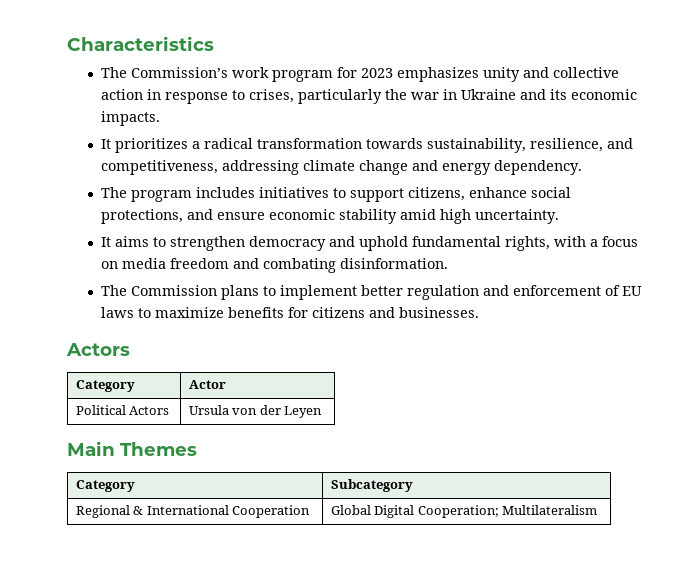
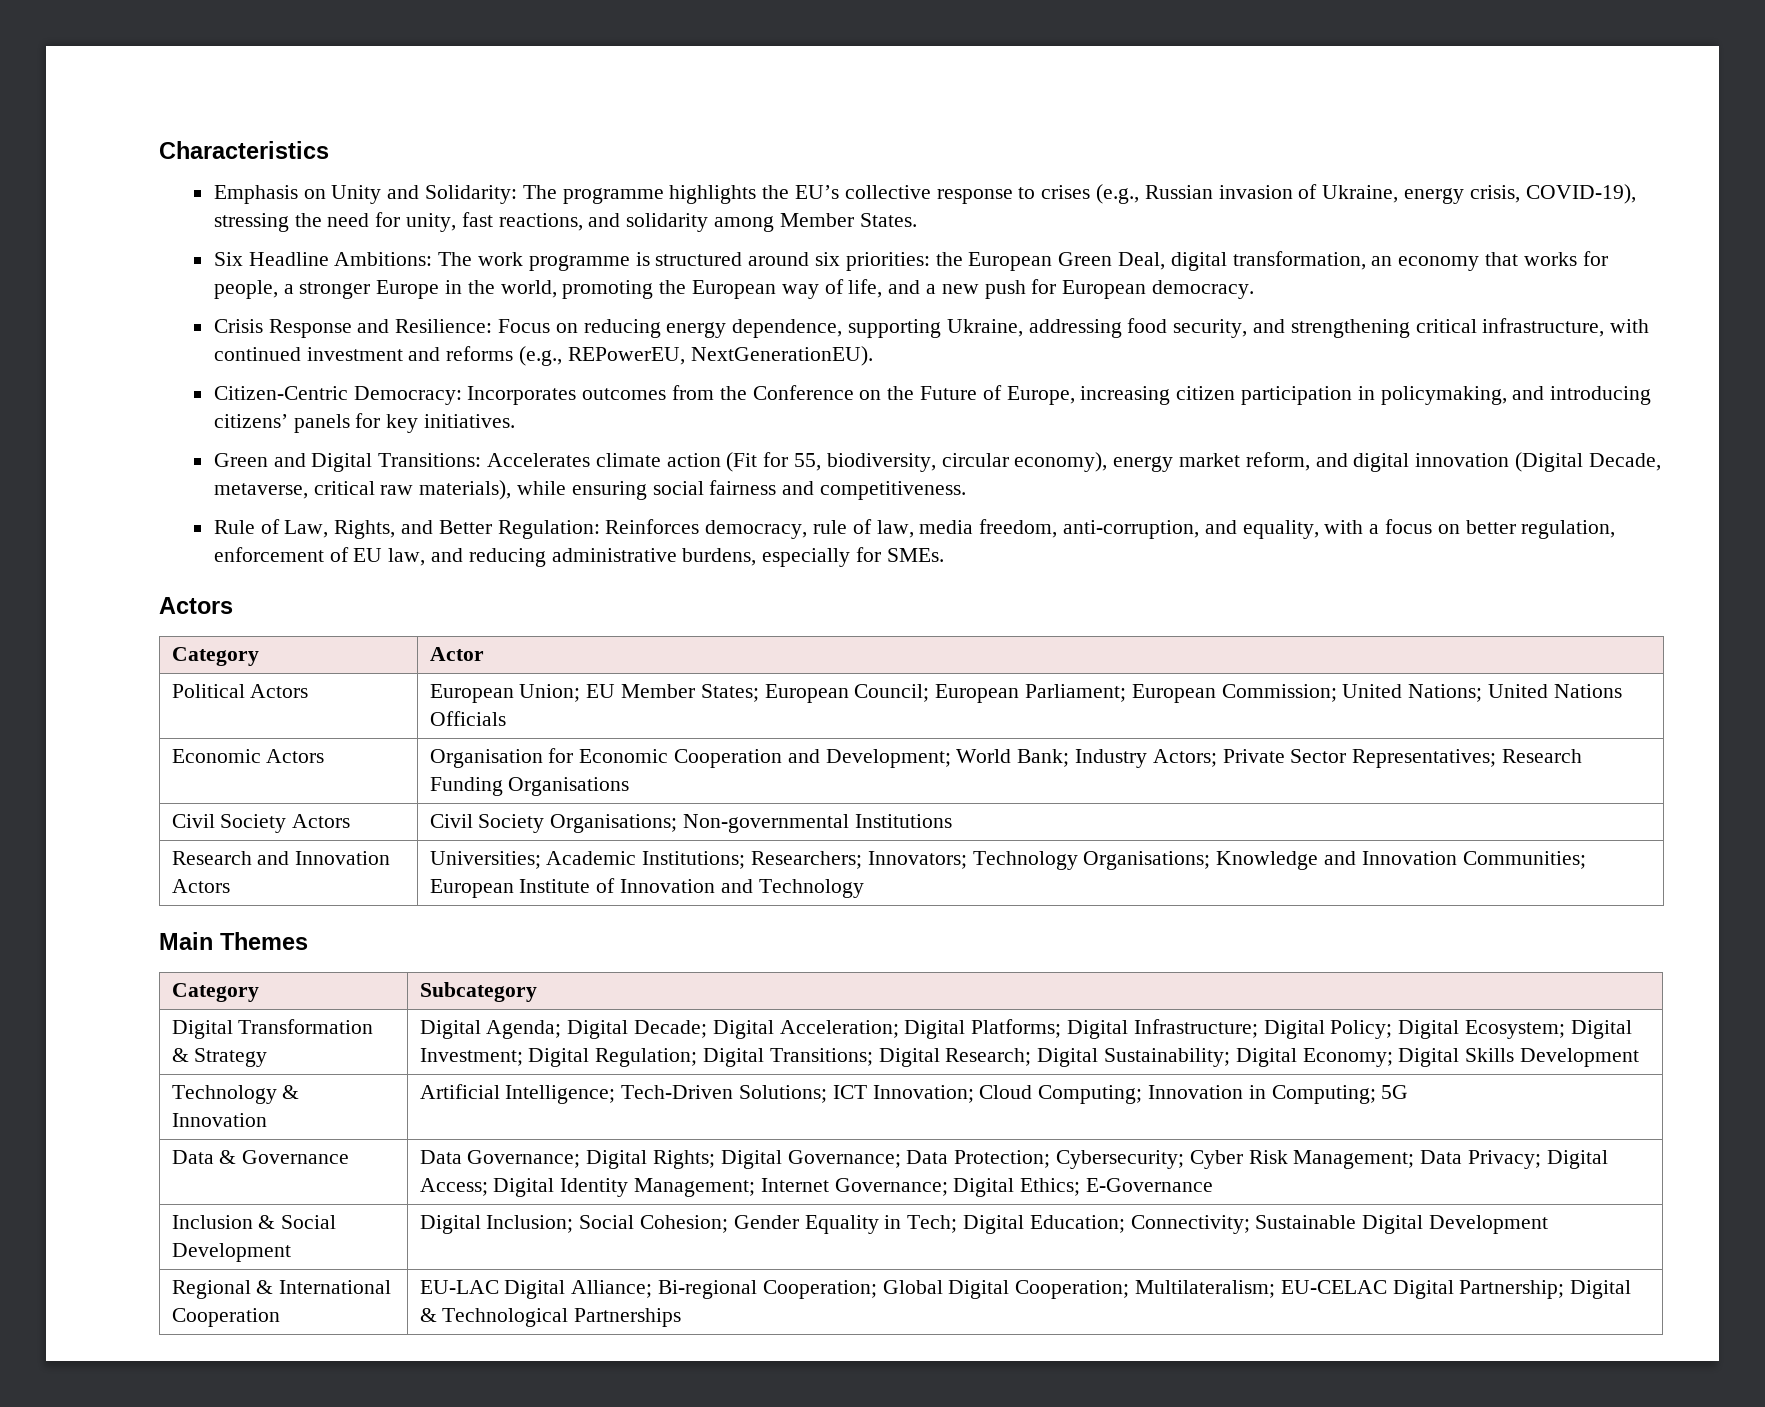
- The Commission’s work program for 2023 emphasizes unity and collective action in response to crises, particularly the war in Ukraine and its economic impacts.
- It prioritizes a radical transformation towards sustainability, resilience, and competitiveness, addressing climate change and energy dependency.
- The program includes initiatives to support citizens, enhance social protections, and ensure economic stability amid high uncertainty.
- It aims to strengthen democracy and uphold fundamental rights, with a focus on media freedom and combating disinformation.
- The Commission plans to implement better regulation and enforcement of EU laws to maximize benefits for citizens and businesses.
+ Emphasis on Unity and Solidarity: The programme highlights the EU’s collective response to crises (e.g., Russian invasion of Ukraine, energy crisis, COVID-19), stressing the need for unity, fast reactions, and solidarity among Member States.
+ Six Headline Ambitions: The work programme is structured around six priorities: the European Green Deal, digital transformation, an economy that works for people, a stronger Europe in the world, promoting the European way of life, and a new push for European democracy.
+ Crisis Response and Resilience: Focus on reducing energy dependence, supporting Ukraine, addressing food security, and strengthening critical infrastructure, with continued investment and reforms (e.g., REPowerEU, NextGenerationEU).
+ Citizen-Centric Democracy: Incorporates outcomes from the Conference on the Future of Europe, increasing citizen participation in policymaking, and introducing citizens’ panels for key initiatives.
+ Green and Digital Transitions: Accelerates climate action (Fit for 55, biodiversity, circular economy), energy market reform, and digital innovation (Digital Decade, metaverse, critical raw materials), while ensuring social fairness and competitiveness.
+ Rule of Law, Rights, and Better Regulation: Reinforces democracy, rule of law, media freedom, anti-corruption, and equality, with a focus on better regulation, enforcement of EU law, and reducing administrative burdens, especially for SMEs.
- Political Actors | Ursula von der Leyen
+ Political Actors | European Union; EU Member States; European Council; European Parliament; European Commission; United Nations; United Nations Officials
+ Economic Actors | Organisation for Economic Cooperation and Development; World Bank; Industry Actors; Private Sector Representatives; Research Funding Organisations
+ Civil Society Actors | Civil Society Organisations; Non-governmental Institutions
+ Research and Innovation Actors | Universities; Academic Institutions; Researchers; Innovators; Technology Organisations; Knowledge and Innovation Communities; European Institute of Innovation and Technology
  Main Themes
  Category | Subcategory
- Regional & International Cooperation | Global Digital Cooperation; Multilateralism
+ Digital Transformation & Strategy | Digital Agenda; Digital Decade; Digital Acceleration; Digital Platforms; Digital Infrastructure; Digital Policy; Digital Ecosystem; Digital Investment; Digital Regulation; Digital Transitions; Digital Research; Digital Sustainability; Digital Economy; Digital Skills Development
+ Technology & Innovation | Artificial Intelligence; Tech-Driven Solutions; ICT Innovation; Cloud Computing; Innovation in Computing; 5G
+ Data & Governance | Data Governance; Digital Rights; Digital Governance; Data Protection; Cybersecurity; Cyber Risk Management; Data Privacy; Digital Access; Digital Identity Management; Internet Governance; Digital Ethics; E-Governance
+ Inclusion & Social Development | Digital Inclusion; Social Cohesion; Gender Equality in Tech; Digital Education; Connectivity; Sustainable Digital Development
+ Regional & International Cooperation | EU-LAC Digital Alliance; Bi-regional Cooperation; Global Digital Cooperation; Multilateralism; EU-CELAC Digital Partnership; Digital & Technological Partnerships

